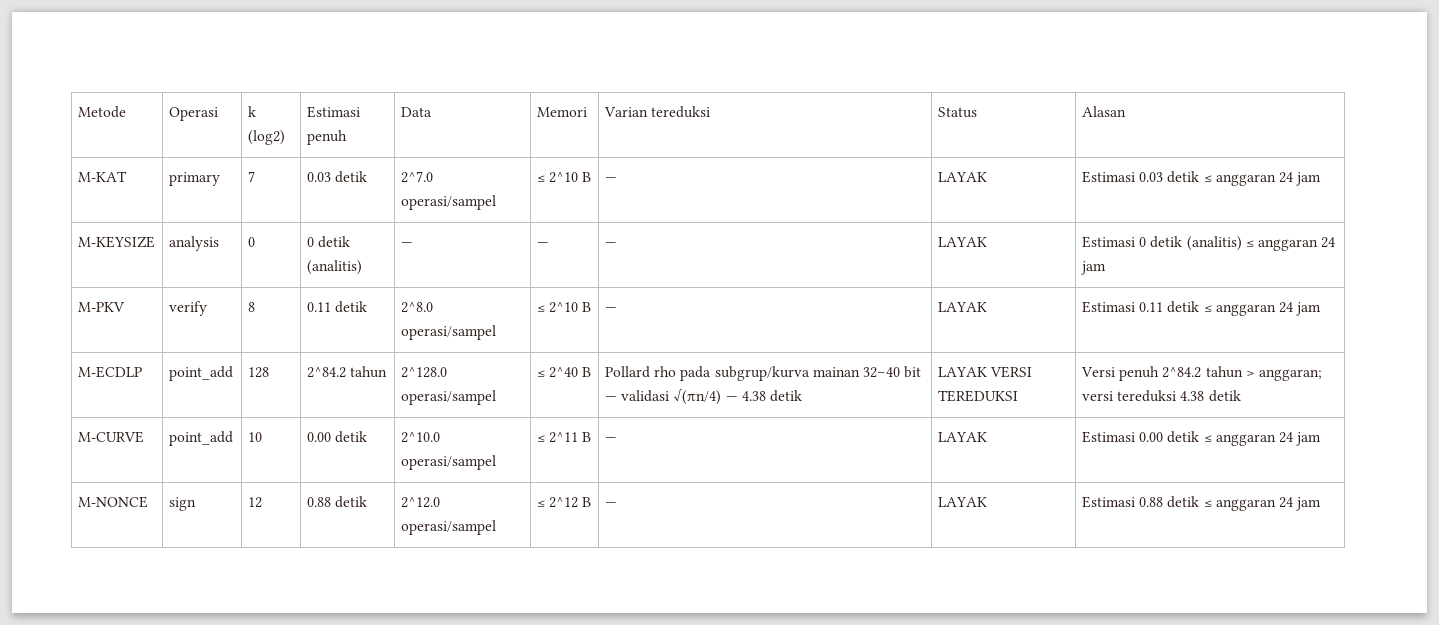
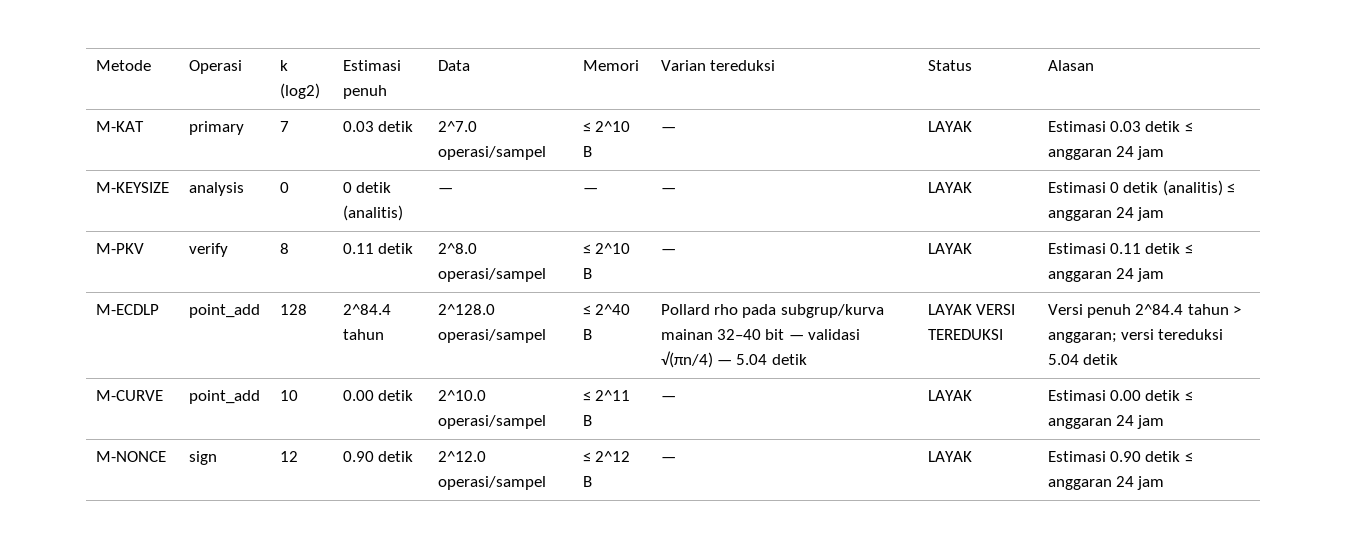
- M-ECDLP | point_add | 128 | 2^84.2 tahun | 2^128.0 operasi/sampel | ≤ 2^40 B | Pollard rho pada subgrup/kurva mainan 32–40 bit — validasi √(πn/4) — 4.38 detik | LAYAK VERSI TEREDUKSI | Versi penuh 2^84.2 tahun > anggaran; versi tereduksi 4.38 detik
+ M-ECDLP | point_add | 128 | 2^84.4 tahun | 2^128.0 operasi/sampel | ≤ 2^40 B | Pollard rho pada subgrup/kurva mainan 32–40 bit — validasi √(πn/4) — 5.04 detik | LAYAK VERSI TEREDUKSI | Versi penuh 2^84.4 tahun > anggaran; versi tereduksi 5.04 detik
- M-NONCE | sign | 12 | 0.88 detik | 2^12.0 operasi/sampel | ≤ 2^12 B | — | LAYAK | Estimasi 0.88 detik ≤ anggaran 24 jam
+ M-NONCE | sign | 12 | 0.90 detik | 2^12.0 operasi/sampel | ≤ 2^12 B | — | LAYAK | Estimasi 0.90 detik ≤ anggaran 24 jam

